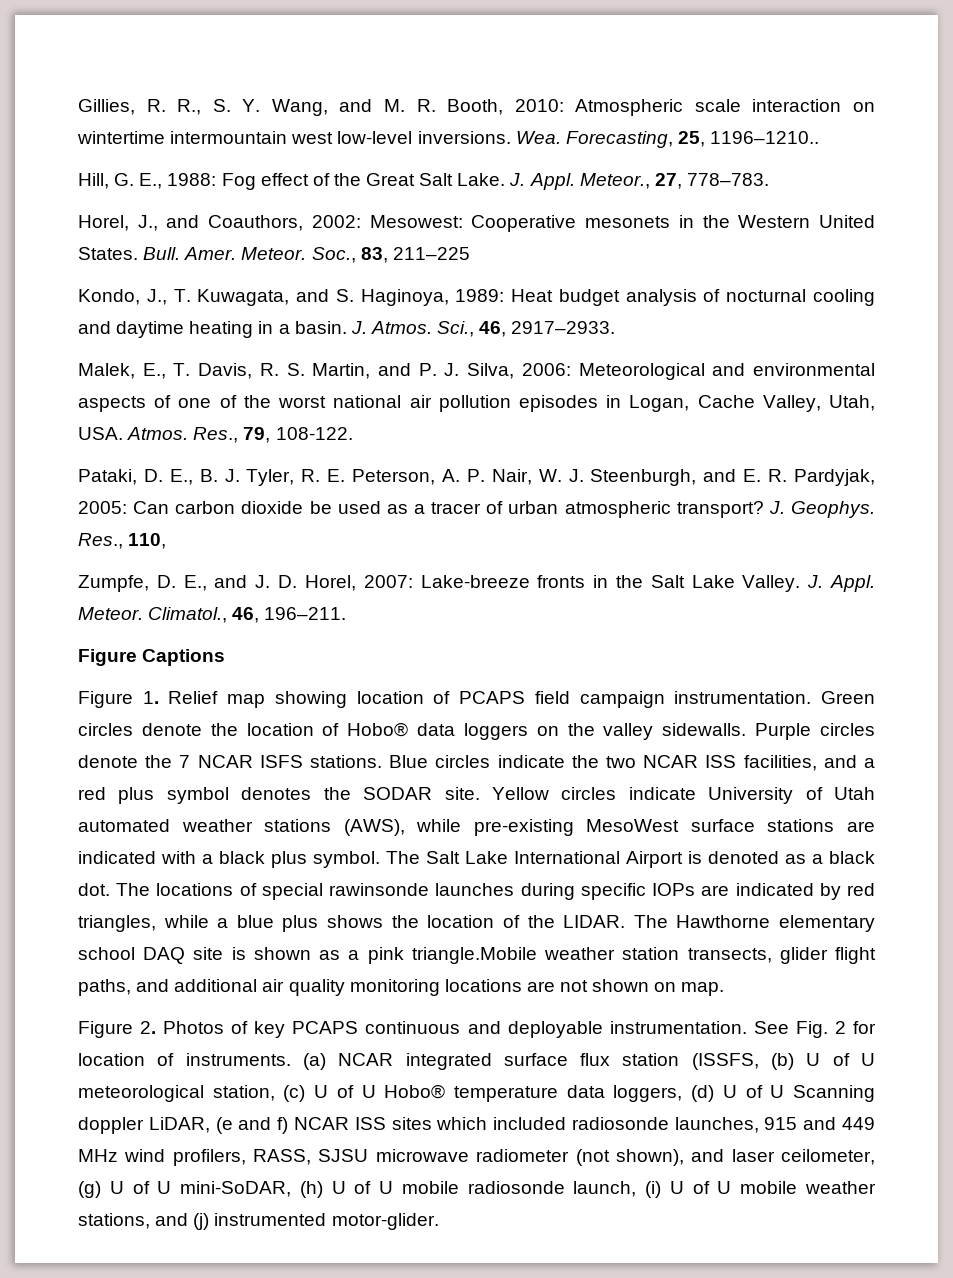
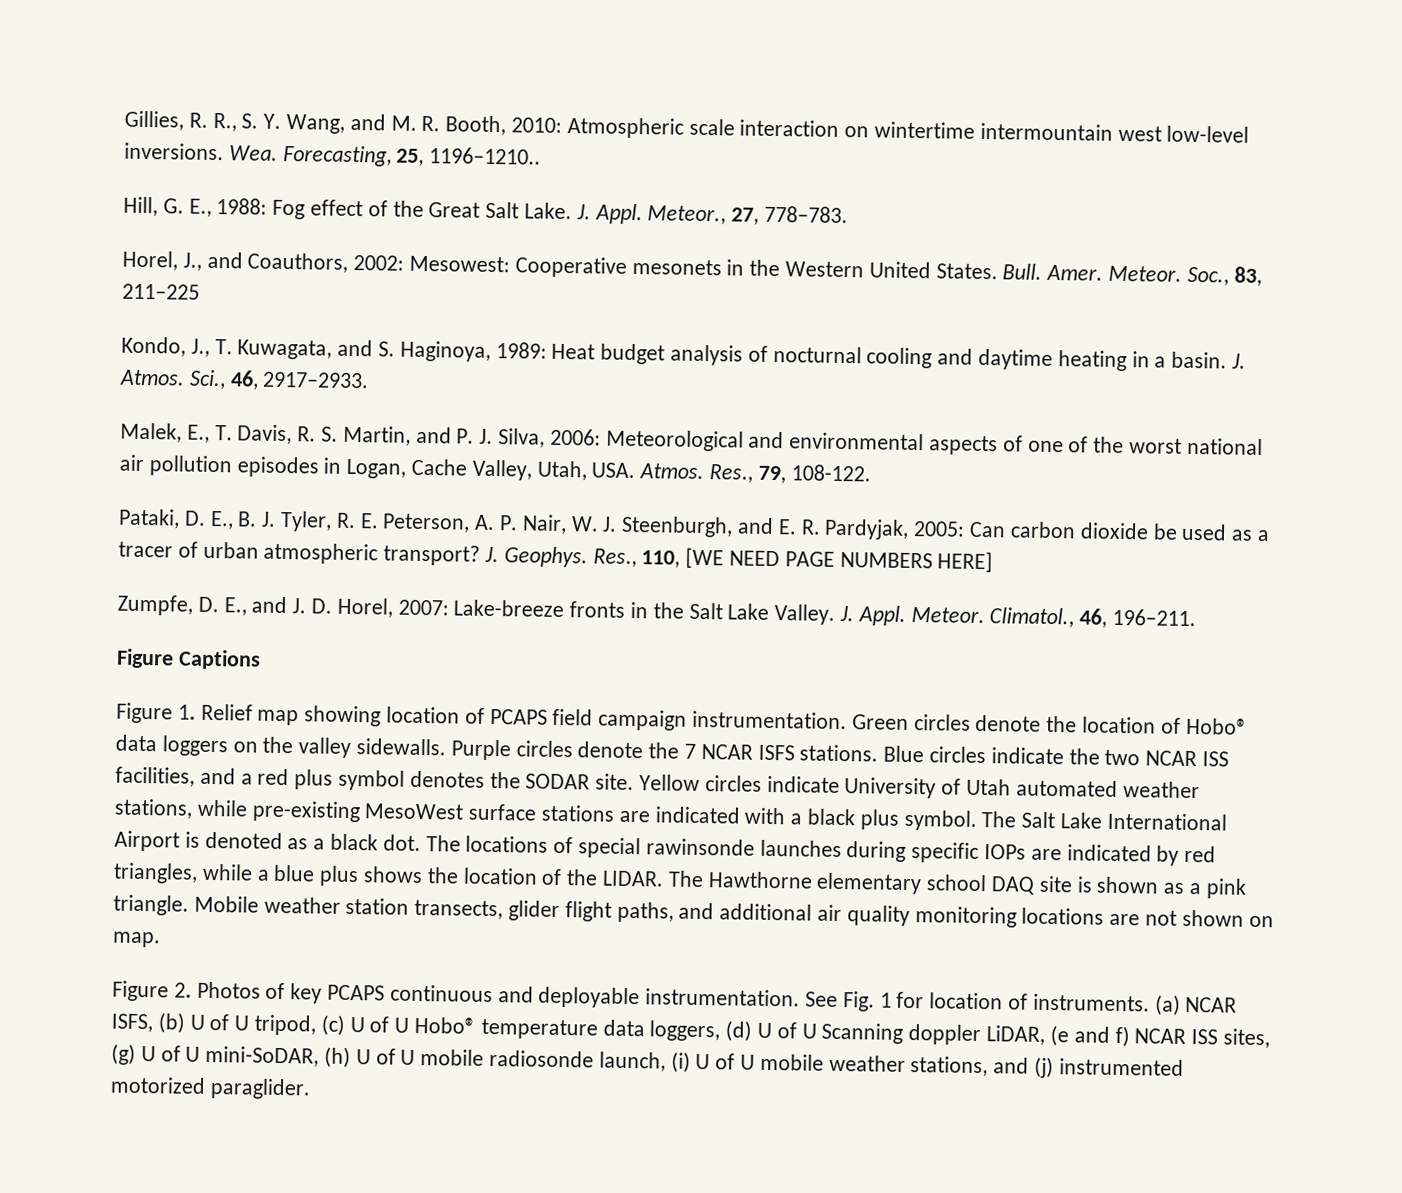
- Res., 110,
+ Res., 110, [WE NEED PAGE NUMBERS HERE]
- Yellow circles indicate University of Utah automated weather stations (AWS), while pre-existing MesoWest surface stations are indicated with a black plus symbol.
+ Yellow circles indicate University of Utah automated weather stations, while pre-existing MesoWest surface stations are indicated with a black plus symbol.
- The Hawthorne elementary school DAQ site is shown as a pink triangle.Mobile weather station transects, glider flight paths, and additional air quality monitoring locations are not shown on map.
+ The Hawthorne elementary school DAQ site is shown as a pink triangle. Mobile weather station transects, glider flight paths, and additional air quality monitoring locations are not shown on map.
- See Fig. 2 for location of instruments.
+ See Fig. 1 for location of instruments.
- (a) NCAR integrated surface flux station (ISSFS, (b) U of U meteorological station, (c) U of U Hobo® temperature data loggers, (d) U of U Scanning doppler LiDAR, (e and f) NCAR ISS sites which included radiosonde launches, 915 and 449 MHz wind profilers, RASS, SJSU microwave radiometer (not shown), and laser ceilometer, (g) U of U mini-SoDAR, (h) U of U mobile radiosonde launch, (i) U of U mobile weather stations, and (j) instrumented motor-glider.
+ (a) NCAR ISFS, (b) U of U tripod, (c) U of U Hobo® temperature data loggers, (d) U of U Scanning doppler LiDAR, (e and f) NCAR ISS sites, (g) U of U mini-SoDAR, (h) U of U mobile radiosonde launch, (i) U of U mobile weather stations, and (j) instrumented motorized paraglider.

